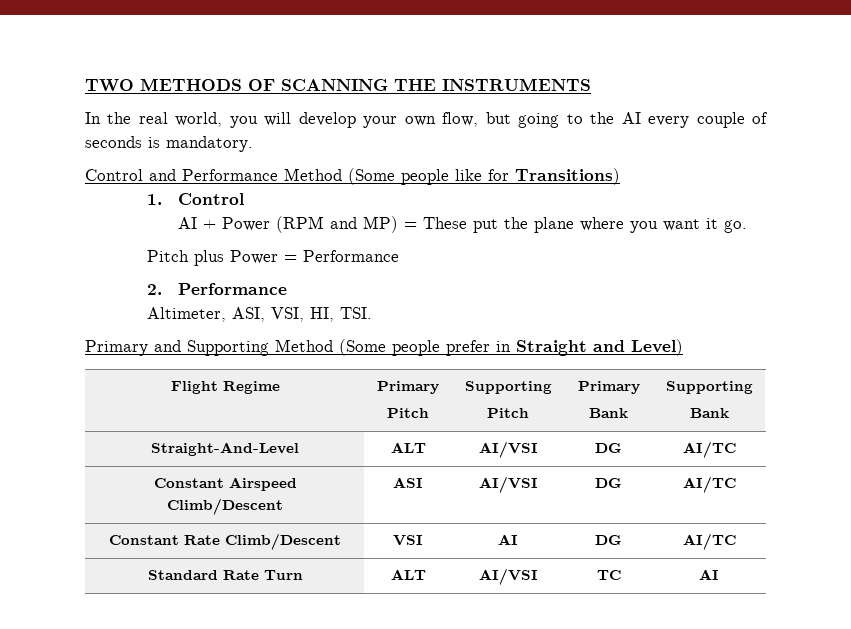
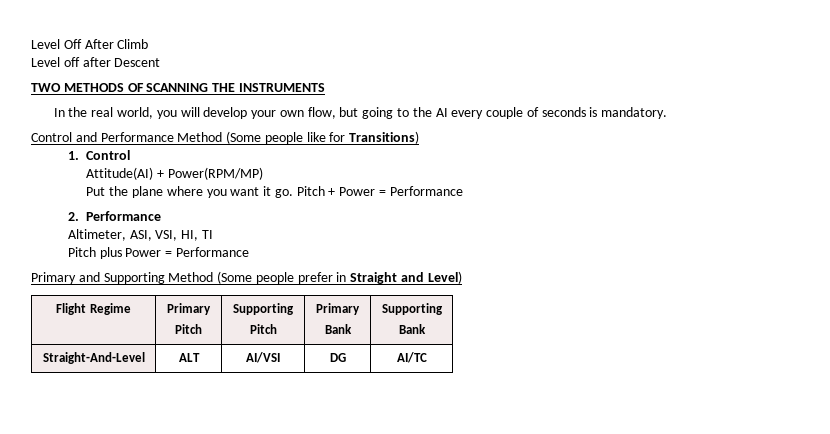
+ Level Off After Climb
+ Level off after Descent
- AI + Power (RPM and MP) = These put the plane where you want it go.
- Pitch plus Power = Performance
+ Attitude(AI) + Power(RPM/MP)
+ Put the plane where you want it go. Pitch + Power = Performance
- Altimeter, ASI, VSI, HI, TSI.
+ Altimeter, ASI, VSI, HI, TI
+ Pitch plus Power = Performance
- Constant Airspeed Climb/Descent | ASI | AI/VSI | DG | AI/TC
- Constant Rate Climb/Descent | VSI | AI | DG | AI/TC
- Standard Rate Turn | ALT | AI/VSI | TC | AI

